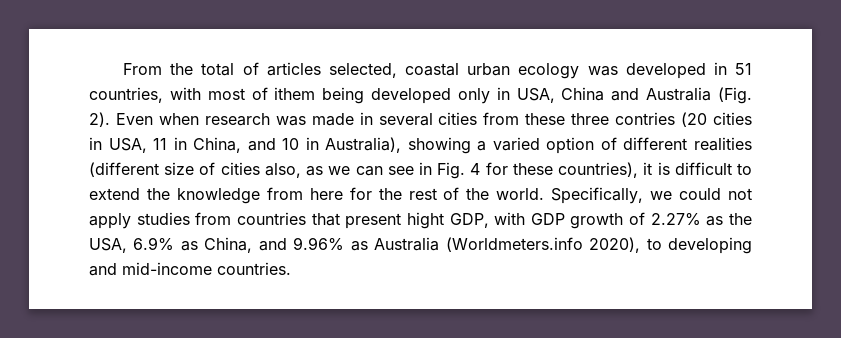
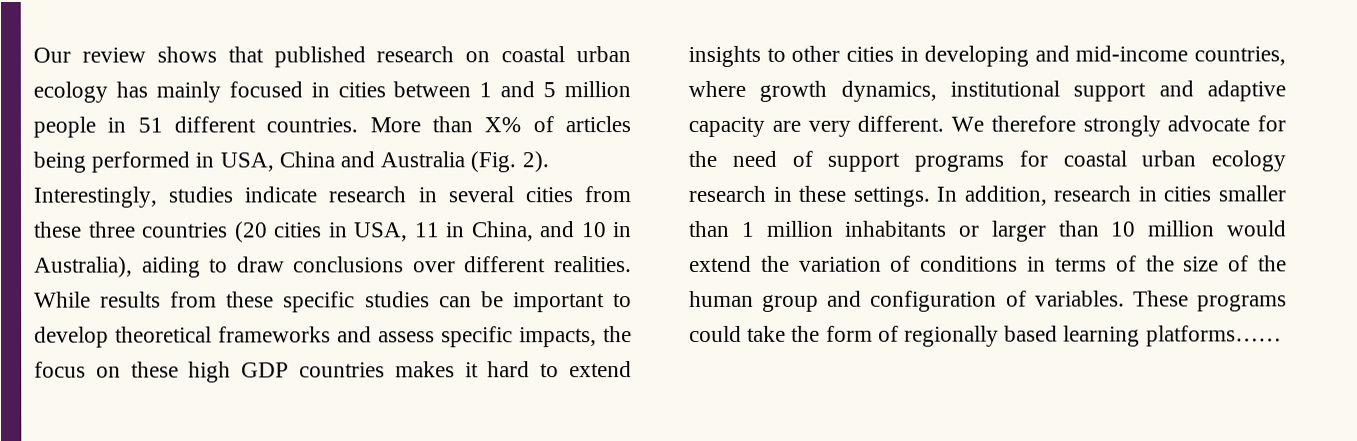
- From the total of articles selected, coastal urban ecology was developed in 51 countries, with most of ithem being developed only in USA, China and Australia (Fig. 2).
+ Our review shows that published research on coastal urban ecology has mainly focused in cities between 1 and 5 million people in 51 different countries. More than X% of articles being performed in USA, China and Australia (Fig. 2).
- Even when research was made in several cities from these three contries (20 cities in USA, 11 in China, and 10 in Australia), showing a varied option of different realities (different size of cities also, as we can see in Fig. 4 for these countries), it is difficult to extend the knowledge from here for the rest of the world. Specifically, we could not apply studies from countries that present hight GDP, with GDP growth of 2.27% as the USA, 6.9% as China, and 9.96% as Australia (Worldmeters.info 2020), to developing and mid-income countries.
+ Interestingly, studies indicate research in several cities from these three countries (20 cities in USA, 11 in China, and 10 in Australia), aiding to draw conclusions over different realities. While results from these specific studies can be important to develop theoretical frameworks and assess specific impacts, the focus on these high GDP countries makes it hard to extend insights to other cities in developing and mid-income countries, where growth dynamics, institutional support and adaptive capacity are very different. We therefore strongly advocate for the need of support programs for coastal urban ecology research in these settings. In addition, research in cities smaller than 1 million inhabitants or larger than 10 million would extend the variation of conditions in terms of the size of the human group and configuration of variables. These programs could take the form of regionally based learning platforms……

